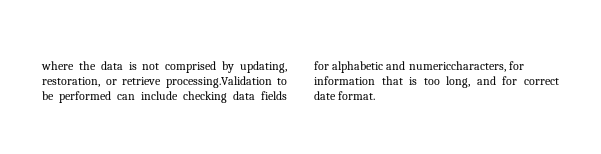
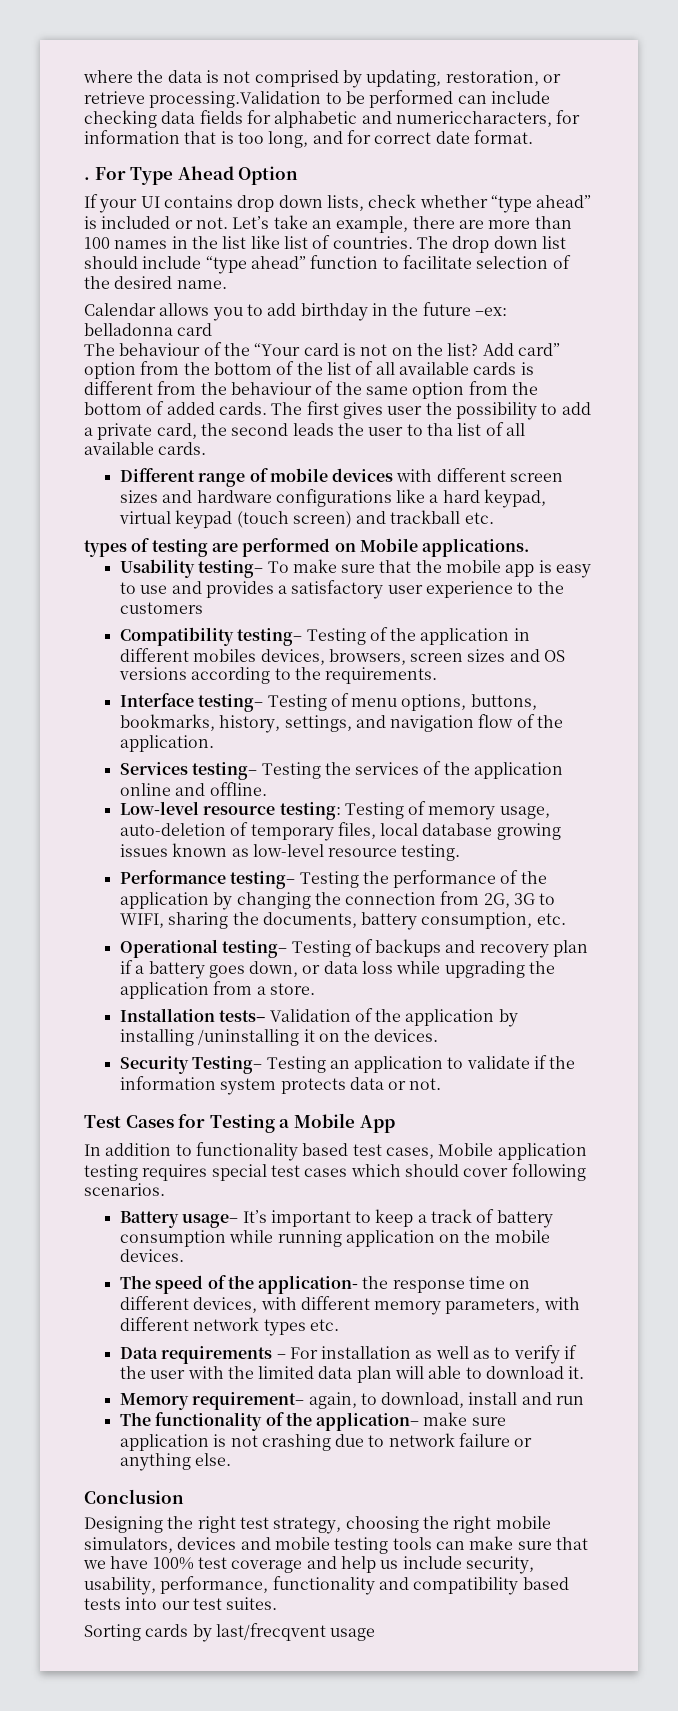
+ . For Type Ahead Option
+ If your UI contains drop down lists, check whether “type ahead” is included or not. Let’s take an example, there are more than 100 names in the list like list of countries. The drop down list should include “type ahead” function to facilitate selection of the desired name.
+ Calendar allows you to add birthday in the future –ex: belladonna card
+ The behaviour of the “Your card is not on the list? Add card” option from the bottom of the list of all available cards is different from the behaviour of the same option from the bottom of added cards. The first gives user the possibility to add a private card, the second leads the user to tha list of all available cards.
+ Different range of mobile devices with different screen sizes and hardware configurations like a hard keypad, virtual keypad (touch screen) and trackball etc.
+ types of testing are performed on Mobile applications.
+ Usability testing– To make sure that the mobile app is easy to use and provides a satisfactory user experience to the customers
+ Compatibility testing– Testing of the application in different mobiles devices, browsers, screen sizes and OS versions according to the requirements.
+ Interface testing– Testing of menu options, buttons, bookmarks, history, settings, and navigation flow of the application.
+ Services testing– Testing the services of the application online and offline.
+ Low-level resource testing: Testing of memory usage, auto-deletion of temporary files, local database growing issues known as low-level resource testing.
+ Performance testing– Testing the performance of the application by changing the connection from 2G, 3G to WIFI, sharing the documents, battery consumption, etc.
+ Operational testing– Testing of backups and recovery plan if a battery goes down, or data loss while upgrading the application from a store.
+ Installation tests– Validation of the application by installing /uninstalling it on the devices.
+ Security Testing– Testing an application to validate if the information system protects data or not.
+ Test Cases for Testing a Mobile App
+ In addition to functionality based test cases, Mobile application testing requires special test cases which should cover following scenarios.
+ Battery usage– It’s important to keep a track of battery consumption while running application on the mobile devices.
+ The speed of the application- the response time on different devices, with different memory parameters, with different network types etc.
+ Data requirements – For installation as well as to verify if the user with the limited data plan will able to download it.
+ Memory requirement– again, to download, install and run
+ The functionality of the application– make sure application is not crashing due to network failure or anything else.
+ Conclusion
+ Designing the right test strategy, choosing the right mobile simulators, devices and mobile testing tools can make sure that we have 100% test coverage and help us include security, usability, performance, functionality and compatibility based tests into our test suites.
+ Sorting cards by last/frecqvent usage

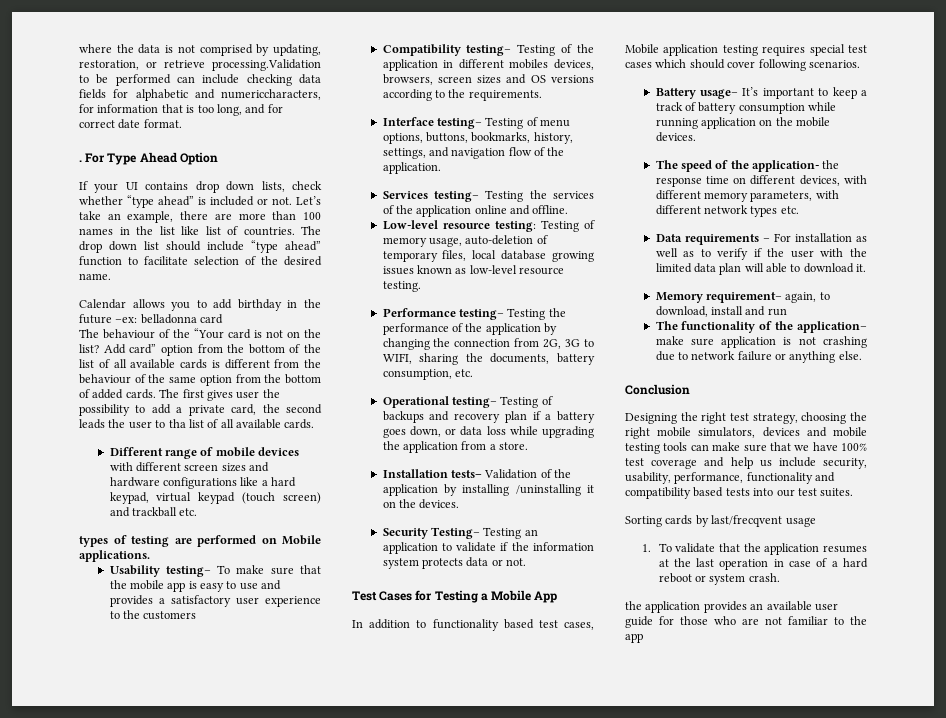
+ 1. To validate that the application resumes at the last operation in case of a hard reboot or system crash.
+ the application provides an available user guide for those who are not familiar to the app

